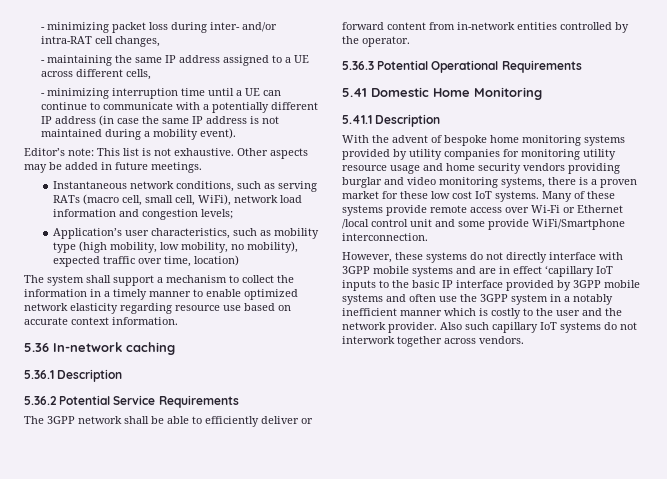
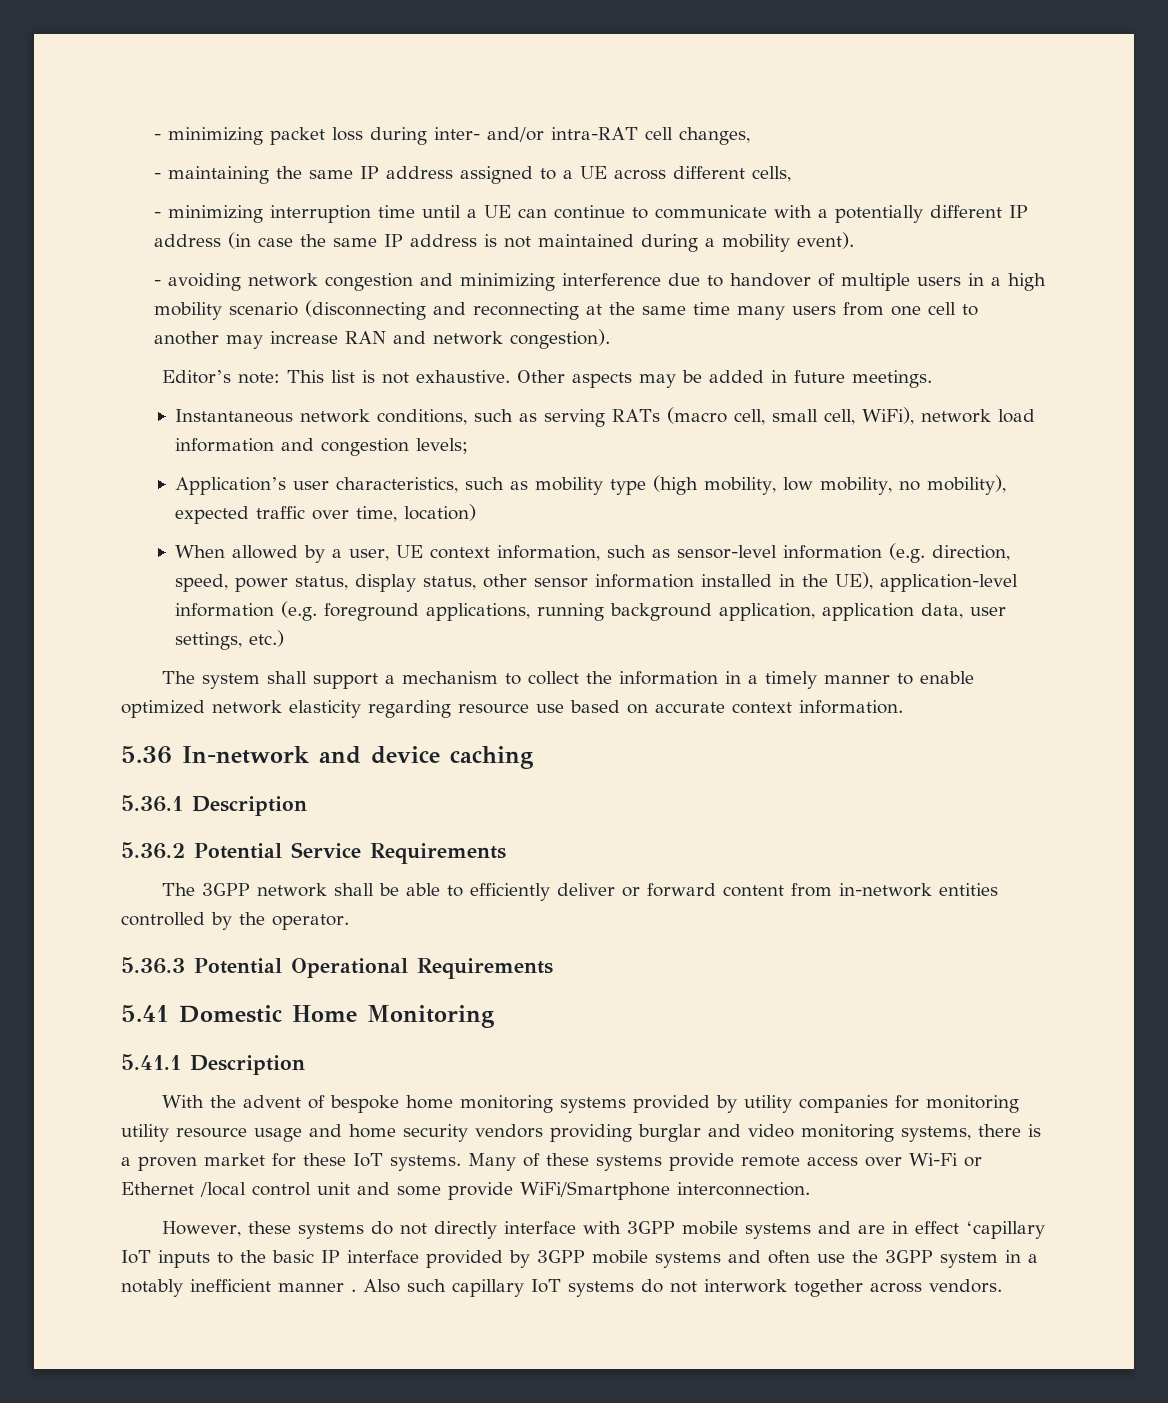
+ - avoiding network congestion and minimizing interference due to handover of multiple users in a high mobility scenario (disconnecting and reconnecting at the same time many users from one cell to another may increase RAN and network congestion).
+ When allowed by a user, UE context information, such as sensor-level information (e.g. direction, speed, power status, display status, other sensor information installed in the UE), application-level information (e.g. foreground applications, running background application, application data, user settings, etc.)
- 5.36 In-network caching
+ 5.36 In-network and device caching
- With the advent of bespoke home monitoring systems provided by utility companies for monitoring utility resource usage and home security vendors providing burglar and video monitoring systems, there is a proven market for these low cost IoT systems.
+ With the advent of bespoke home monitoring systems provided by utility companies for monitoring utility resource usage and home security vendors providing burglar and video monitoring systems, there is a proven market for these IoT systems.
- However, these systems do not directly interface with 3GPP mobile systems and are in effect ‘capillary IoT inputs to the basic IP interface provided by 3GPP mobile systems and often use the 3GPP system in a notably inefficient manner which is costly to the user and the network provider.
+ However, these systems do not directly interface with 3GPP mobile systems and are in effect ‘capillary IoT inputs to the basic IP interface provided by 3GPP mobile systems and often use the 3GPP system in a notably inefficient manner .

